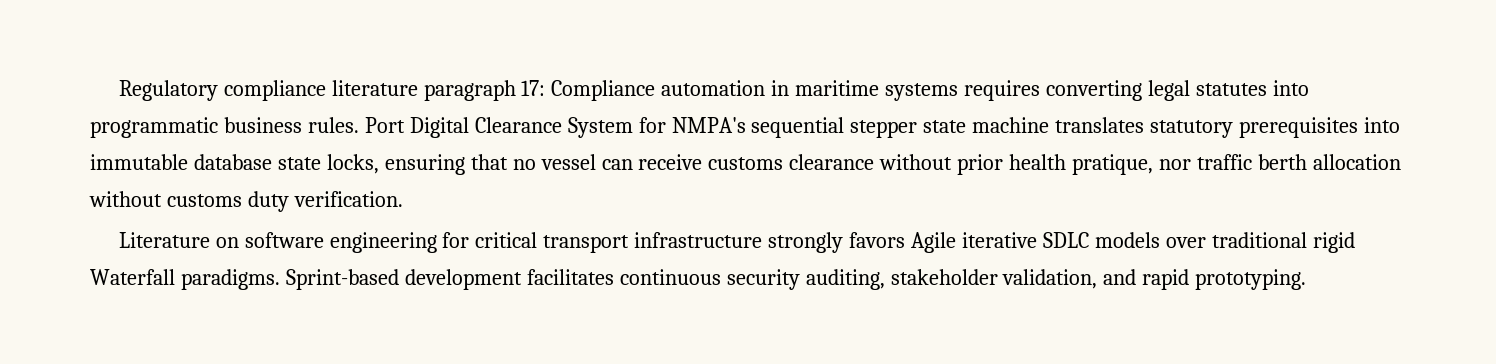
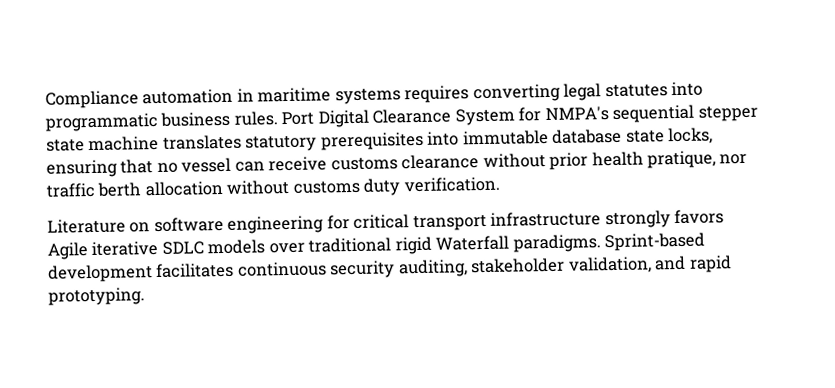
- Regulatory compliance literature paragraph 17: Compliance automation in maritime systems requires converting legal statutes into programmatic business rules.
+ Compliance automation in maritime systems requires converting legal statutes into programmatic business rules.

